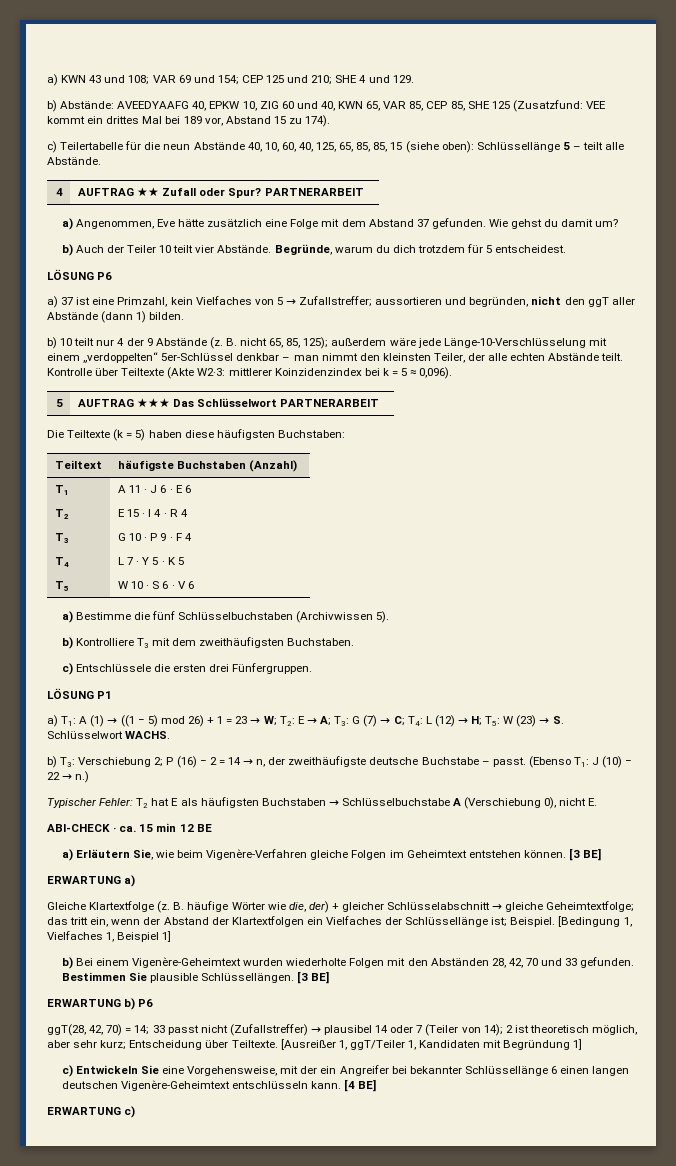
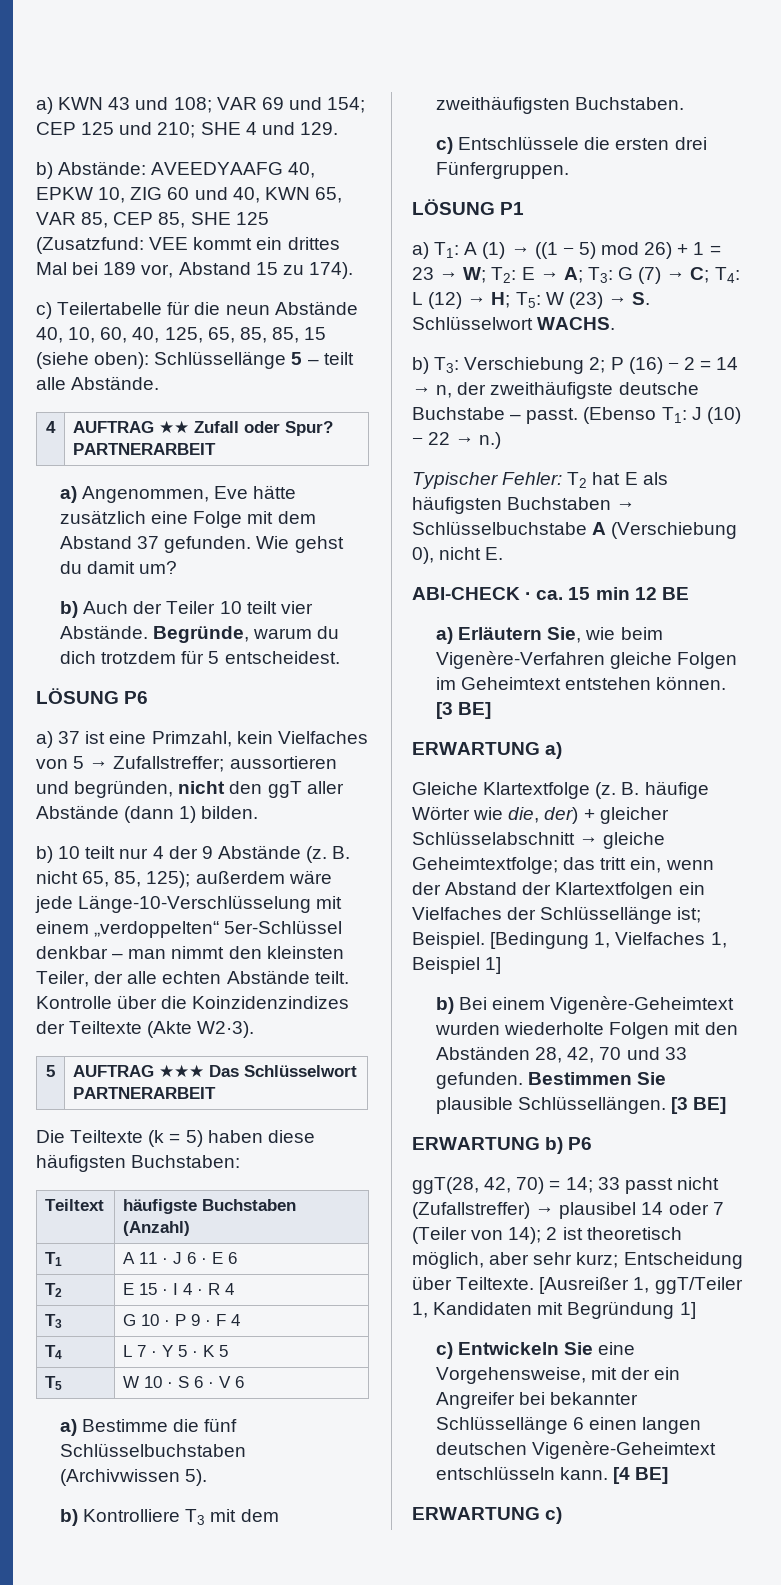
- Kontrolle über Teiltexte (Akte W2·3: mittlerer Koinzidenzindex bei k = 5 ≈ 0,096).
+ Kontrolle über die Koinzidenzindizes der Teiltexte (Akte W2·3).

